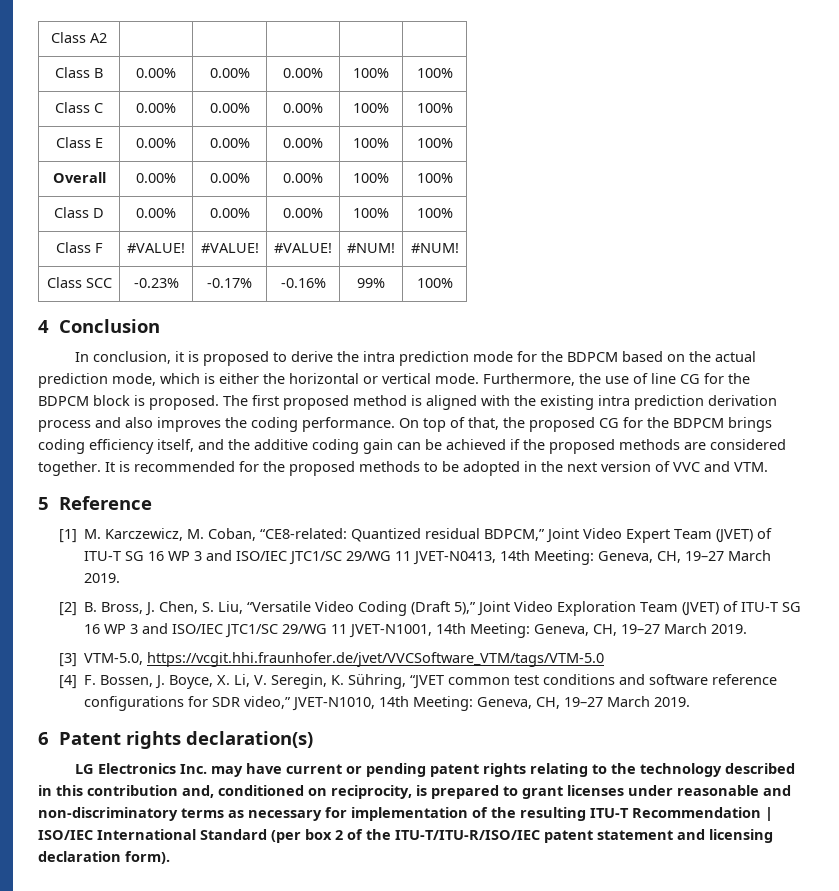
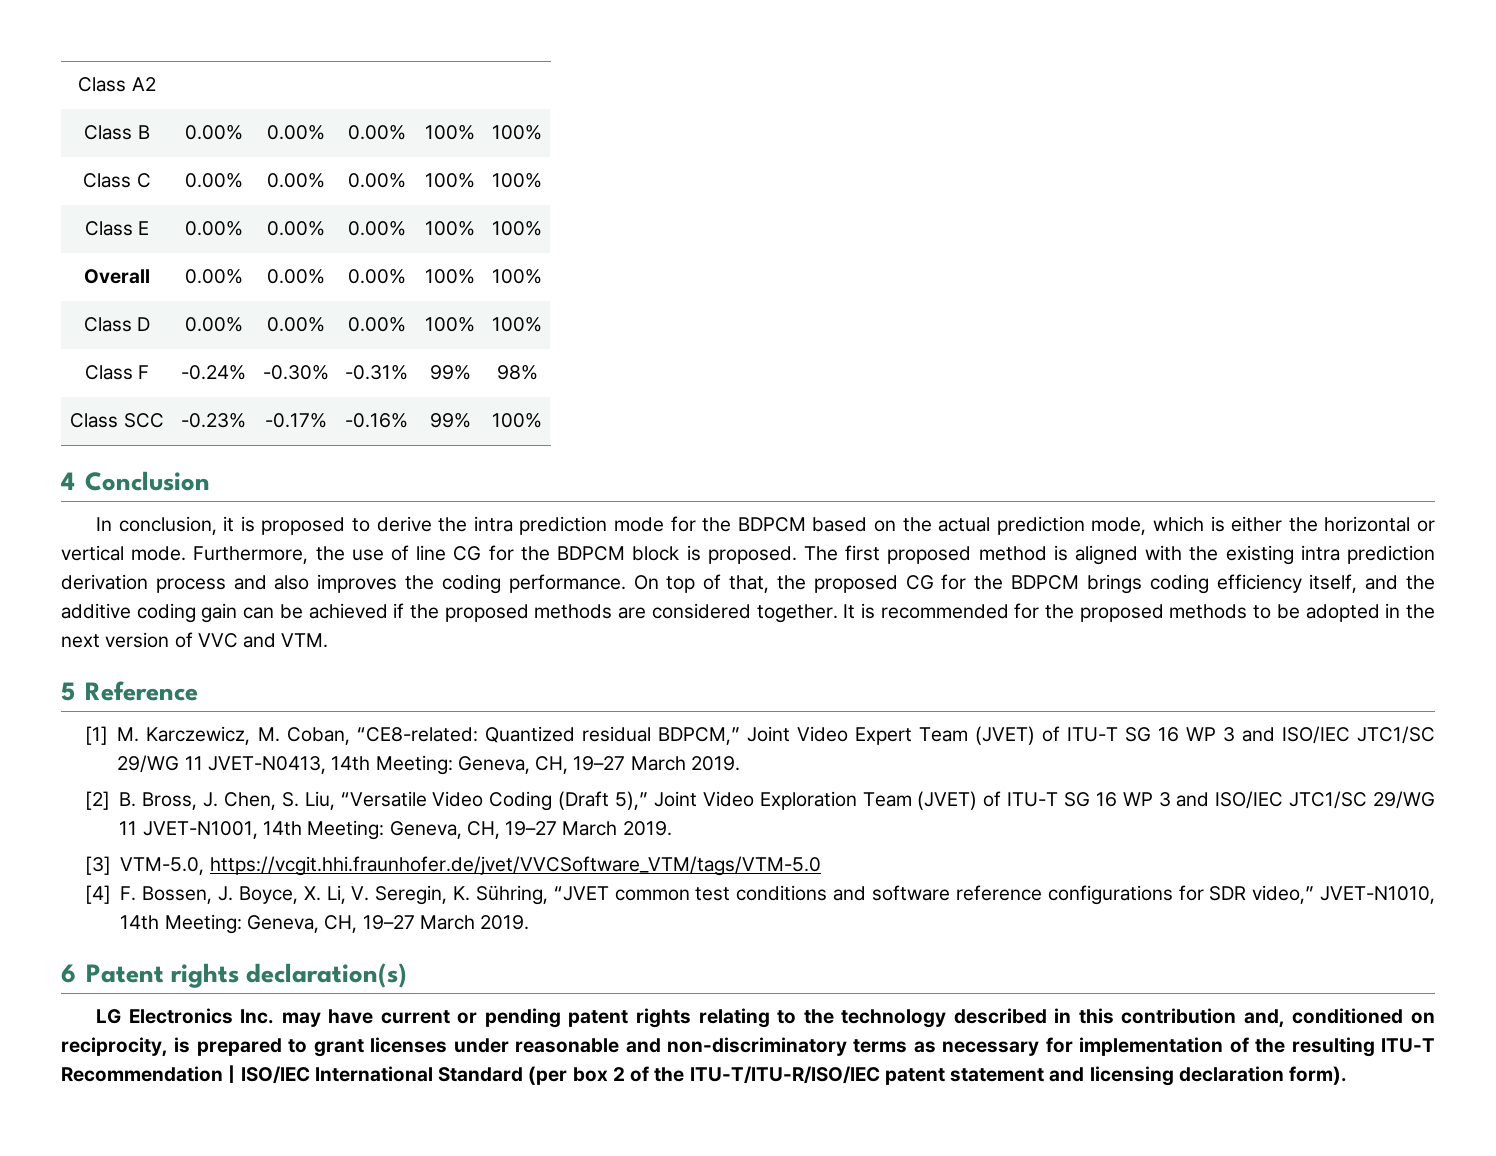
- Class F | #VALUE! | #VALUE! | #VALUE! | #NUM! | #NUM!
+ Class F | -0.24% | -0.30% | -0.31% | 99% | 98%

